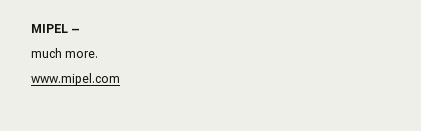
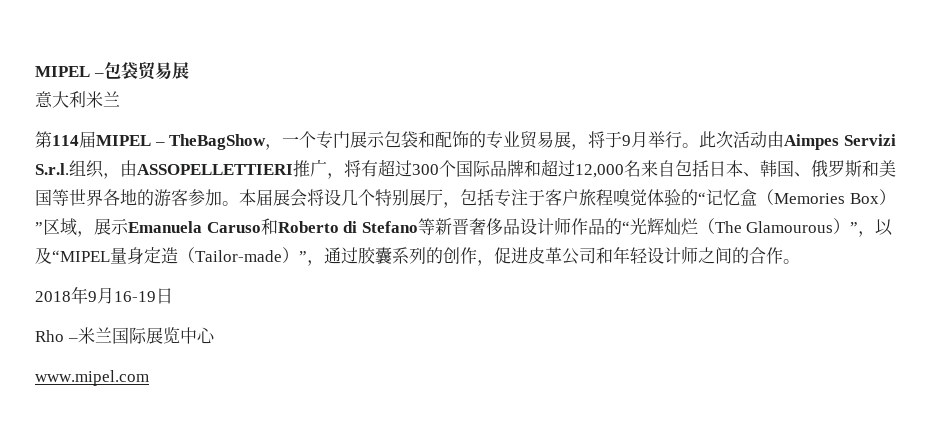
- MIPEL –
- much more.
+ MIPEL –包袋贸易展
+ 意大利米兰
+ 第114届MIPEL – TheBagShow，一个专门展示包袋和配饰的专业贸易展，将于9月举行。此次活动由Aimpes Servizi S.r.l.组织，由ASSOPELLETTIERI推广，将有超过300个国际品牌和超过12,000名来自包括日本、韩国、俄罗斯和美国等世界各地的游客参加。本届展会将设几个特别展厅，包括专注于客户旅程嗅觉体验的“记忆盒（Memories Box）”区域，展示Emanuela Caruso和Roberto di Stefano等新晋奢侈品设计师作品的“光辉灿烂（The Glamourous）”，以及“MIPEL量身定造（Tailor-made）”，通过胶囊系列的创作，促进皮革公司和年轻设计师之间的合作。
+ 2018年9月16-19日
+ Rho –米兰国际展览中心

